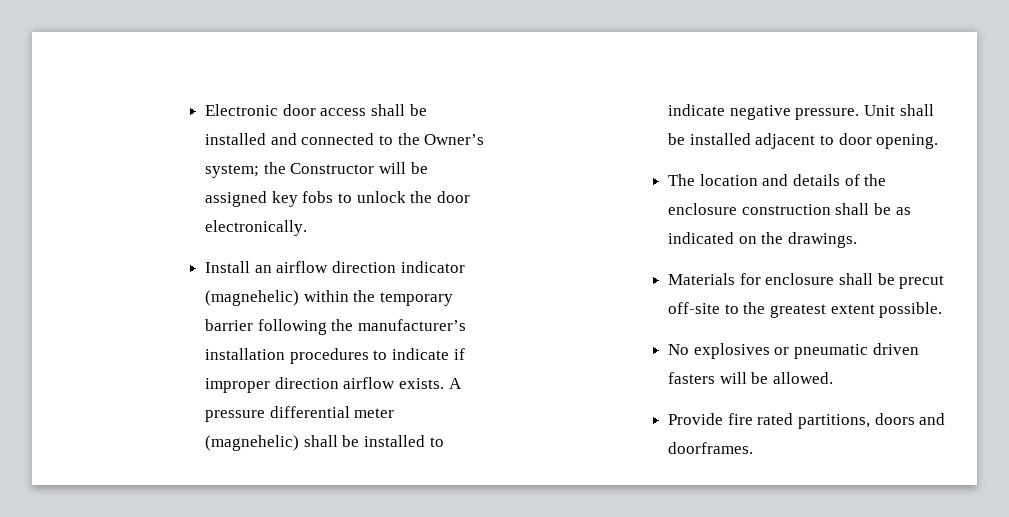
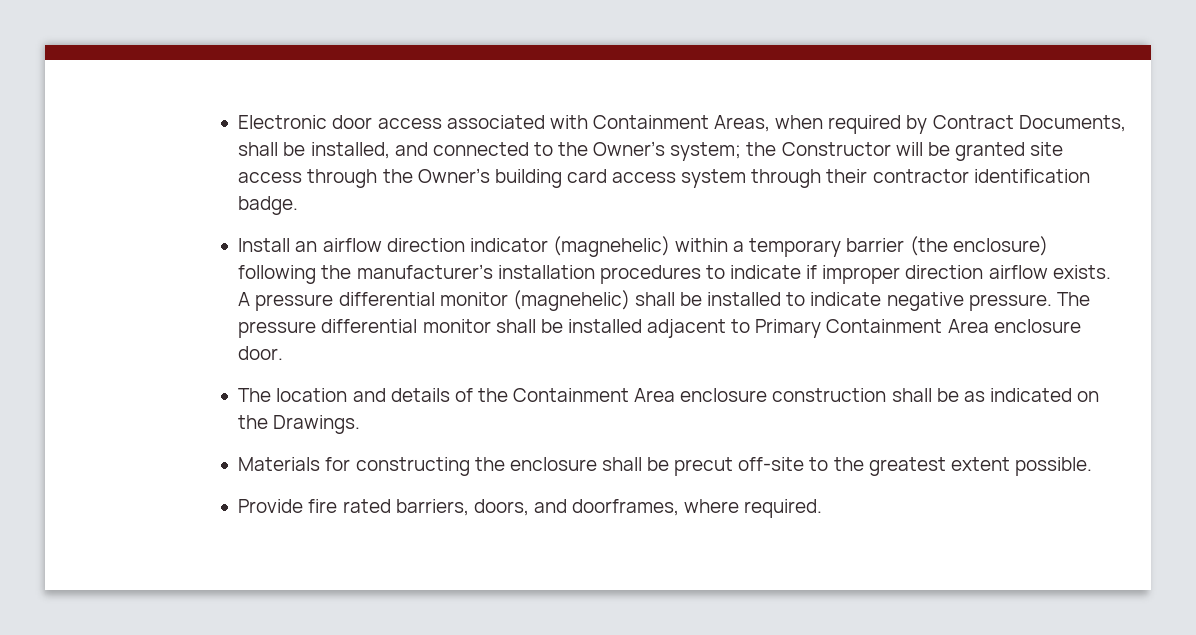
- Electronic door access shall be installed and connected to the Owner’s system; the Constructor will be assigned key fobs to unlock the door electronically.
+ Electronic door access associated with Containment Areas, when required by Contract Documents, shall be installed, and connected to the Owner’s system; the Constructor will be granted site access through the Owner’s building card access system through their contractor identification badge.
- Install an airflow direction indicator (magnehelic) within the temporary barrier following the manufacturer’s installation procedures to indicate if improper direction airflow exists.
+ Install an airflow direction indicator (magnehelic) within a temporary barrier (the enclosure) following the manufacturer’s installation procedures to indicate if improper direction airflow exists.
- A pressure differential meter (magnehelic) shall be installed to indicate negative pressure.
+ A pressure differential monitor (magnehelic) shall be installed to indicate negative pressure.
- Unit shall be installed adjacent to door opening.
+ The pressure differential monitor shall be installed adjacent to Primary Containment Area enclosure door.
- The location and details of the enclosure construction shall be as indicated on the drawings.
+ The location and details of the Containment Area enclosure construction shall be as indicated on the Drawings.
- Materials for enclosure shall be precut off-site to the greatest extent possible.
+ Materials for constructing the enclosure shall be precut off-site to the greatest extent possible.
- No explosives or pneumatic driven fasters will be allowed.
- Provide fire rated partitions, doors and doorframes.
+ Provide fire rated barriers, doors, and doorframes, where required.

